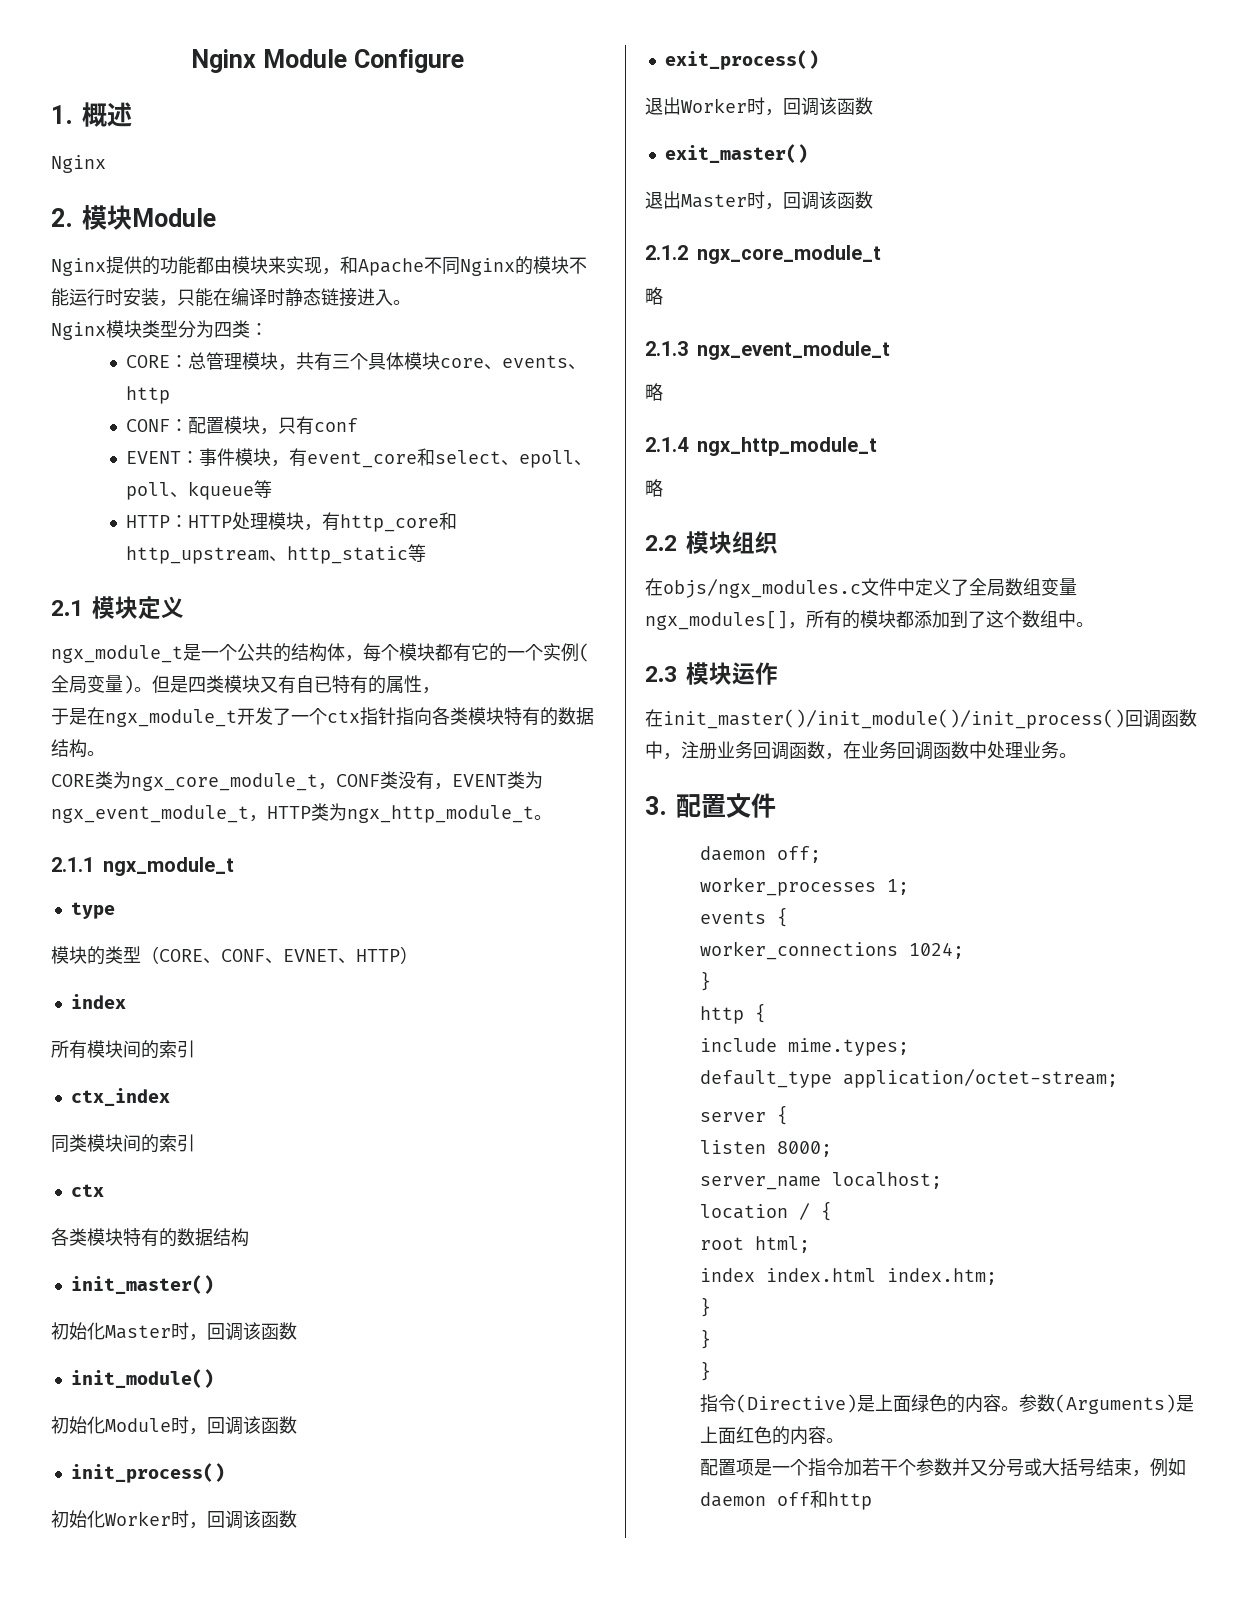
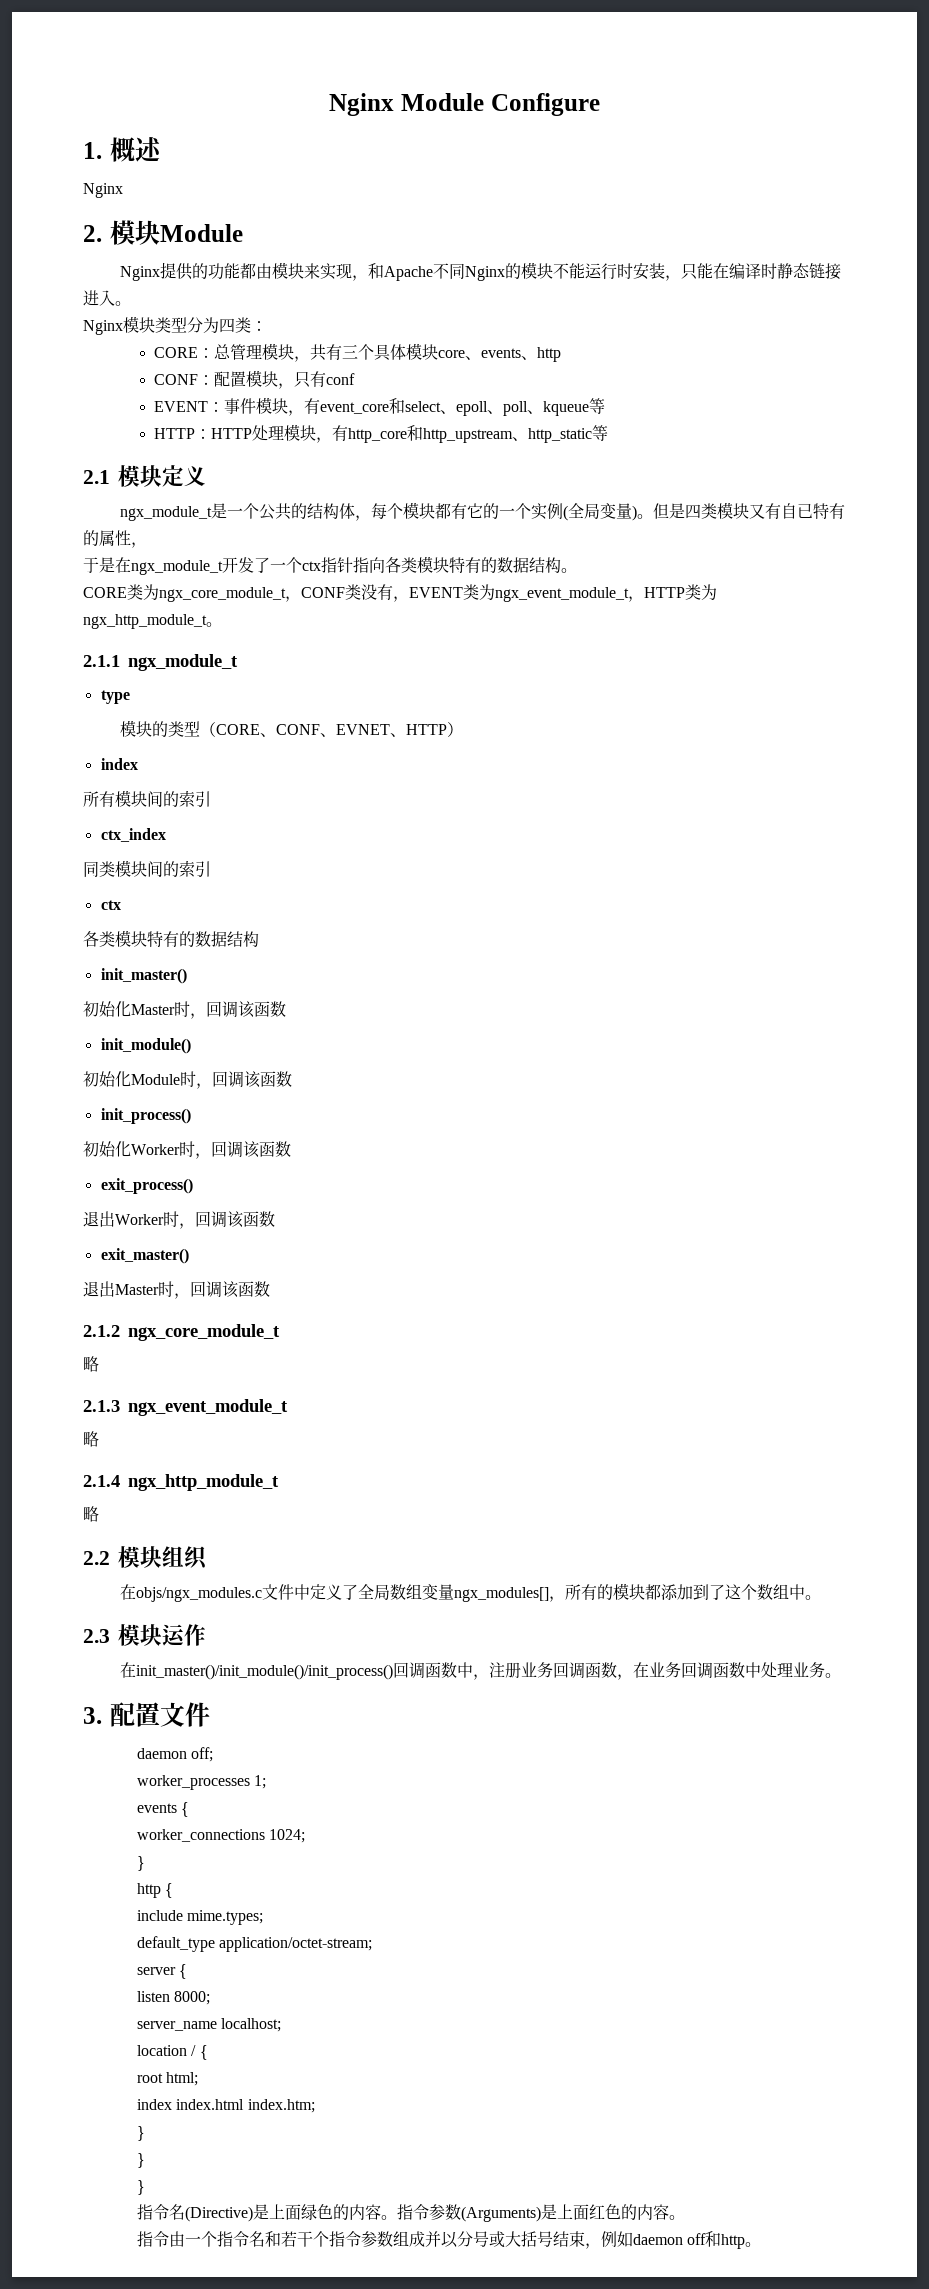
- 指令(Directive)是上面绿色的内容。
+ 指令名(Directive)是上面绿色的内容。
- 参数(Arguments)是上面红色的内容。
+ 指令参数(Arguments)是上面红色的内容。
- 配置项是一个指令加若干个参数并又分号或大括号结束，例如daemon off和http
+ 指令由一个指令名和若干个指令参数组成并以分号或大括号结束，例如daemon off和http。

